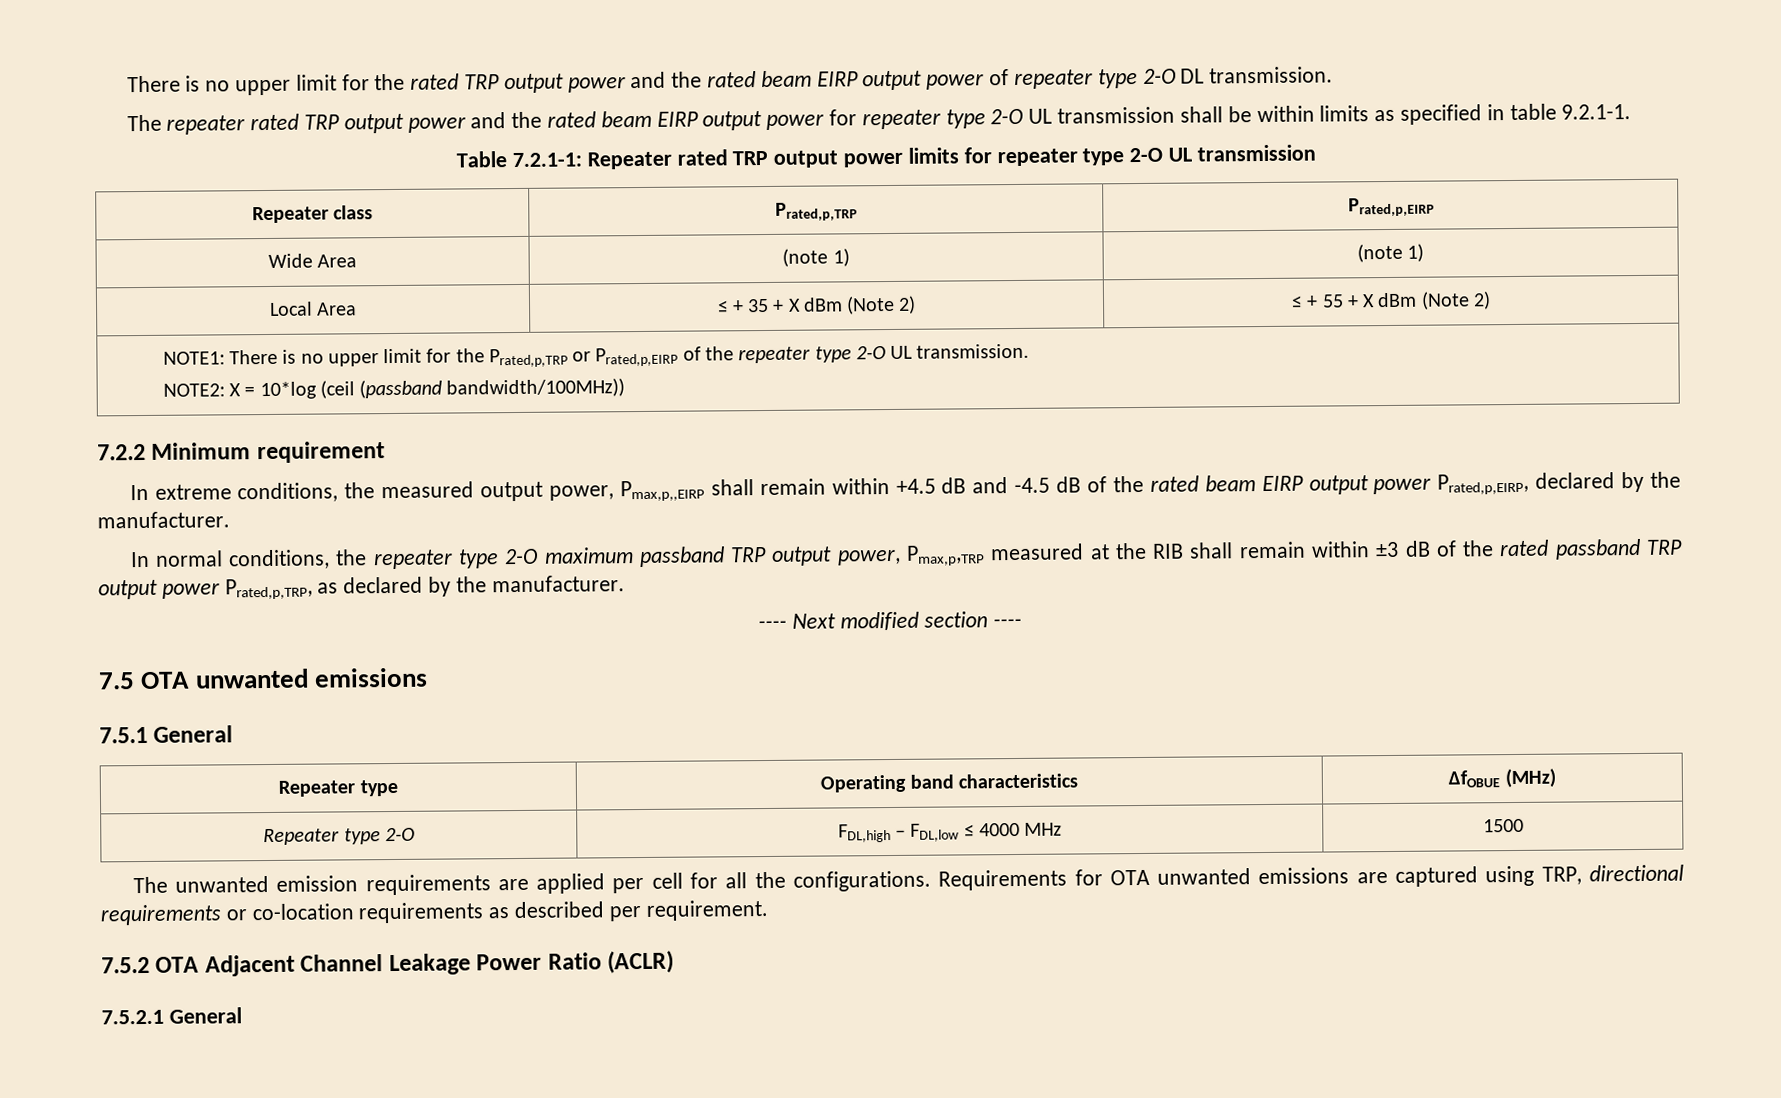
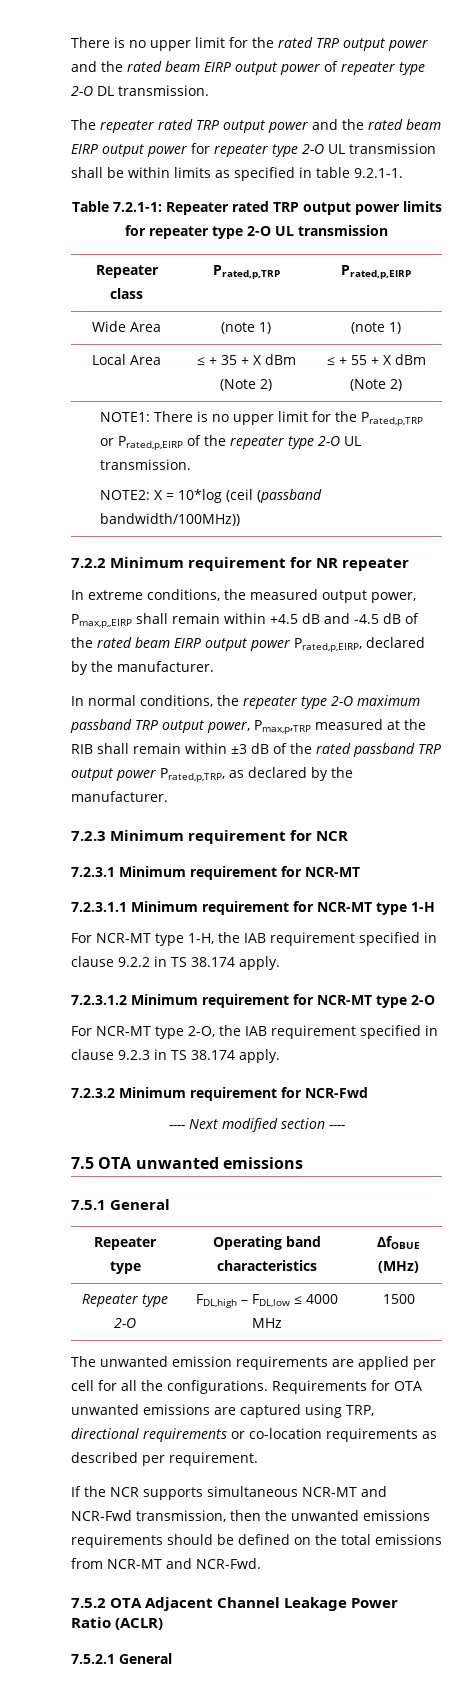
- 7.2.2 Minimum requirement
+ 7.2.2 Minimum requirement for NR repeater
+ 7.2.3 Minimum requirement for NCR
+ 7.2.3.1 Minimum requirement for NCR-MT
+ 7.2.3.1.1 Minimum requirement for NCR-MT type 1-H
+ For NCR-MT type 1-H, the IAB requirement specified in clause 9.2.2 in TS 38.174 apply.
+ 7.2.3.1.2 Minimum requirement for NCR-MT type 2-O
+ For NCR-MT type 2-O, the IAB requirement specified in clause 9.2.3 in TS 38.174 apply.
+ 7.2.3.2 Minimum requirement for NCR-Fwd
+ If the NCR supports simultaneous NCR-MT and NCR-Fwd transmission, then the unwanted emissions requirements should be defined on the total emissions from NCR-MT and NCR-Fwd.

